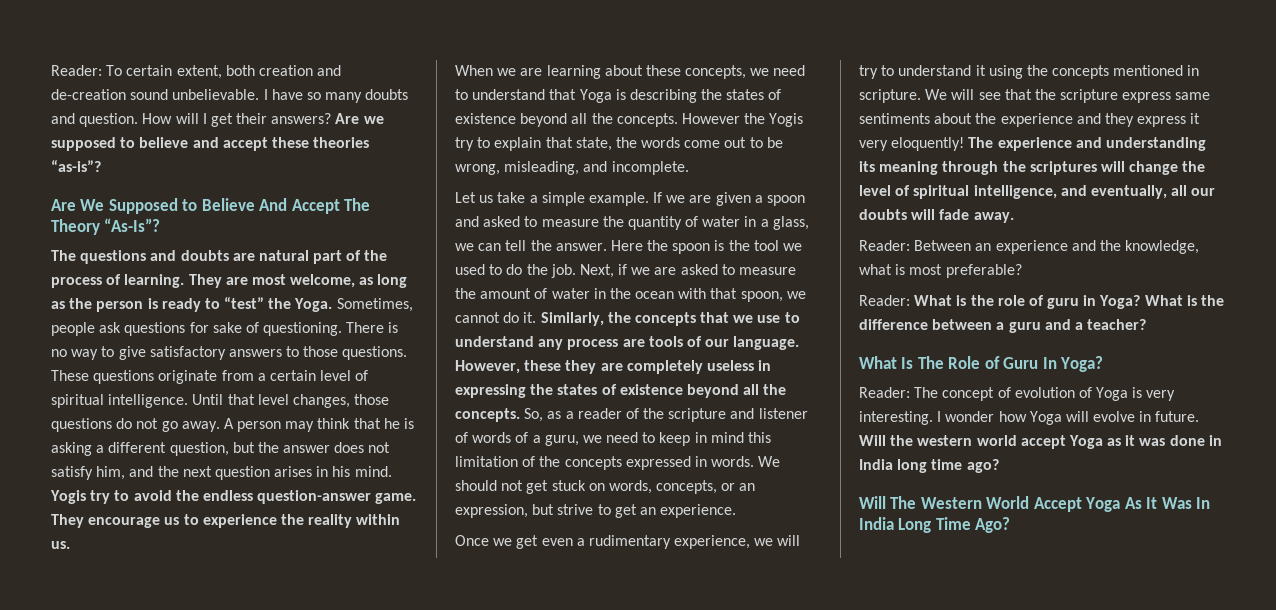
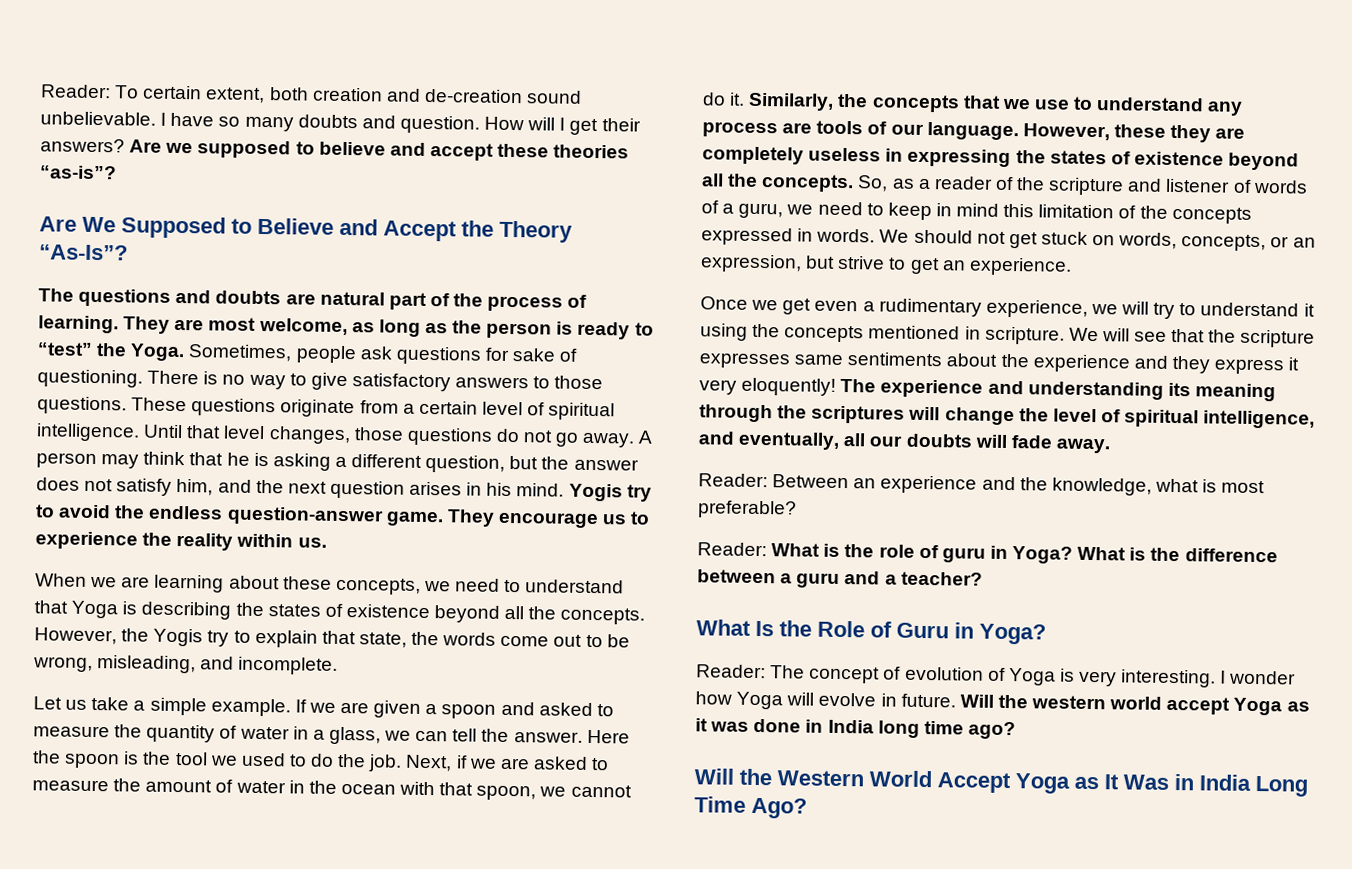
- Are We Supposed to Believe And Accept The Theory “As-Is”?
+ Are We Supposed to Believe and Accept the Theory “As-Is”?
- However the Yogis try to explain that state, the words come out to be wrong, misleading, and incomplete.
+ However, the Yogis try to explain that state, the words come out to be wrong, misleading, and incomplete.
- We will see that the scripture express same sentiments about the experience and they express it very eloquently!
+ We will see that the scripture expresses same sentiments about the experience and they express it very eloquently!
- What Is The Role of Guru In Yoga?
+ What Is the Role of Guru in Yoga?
- Will The Western World Accept Yoga As It Was In India Long Time Ago?
+ Will the Western World Accept Yoga as It Was in India Long Time Ago?

